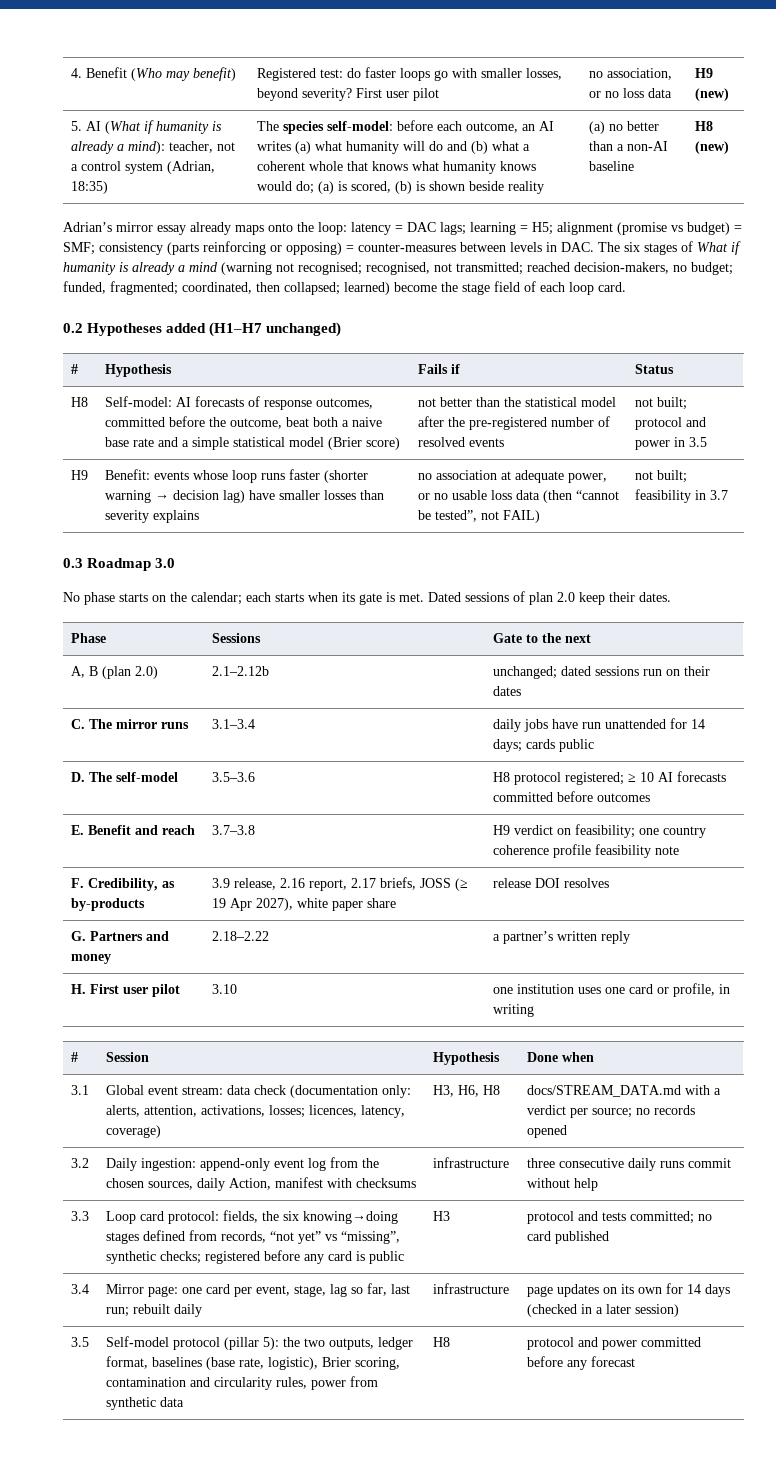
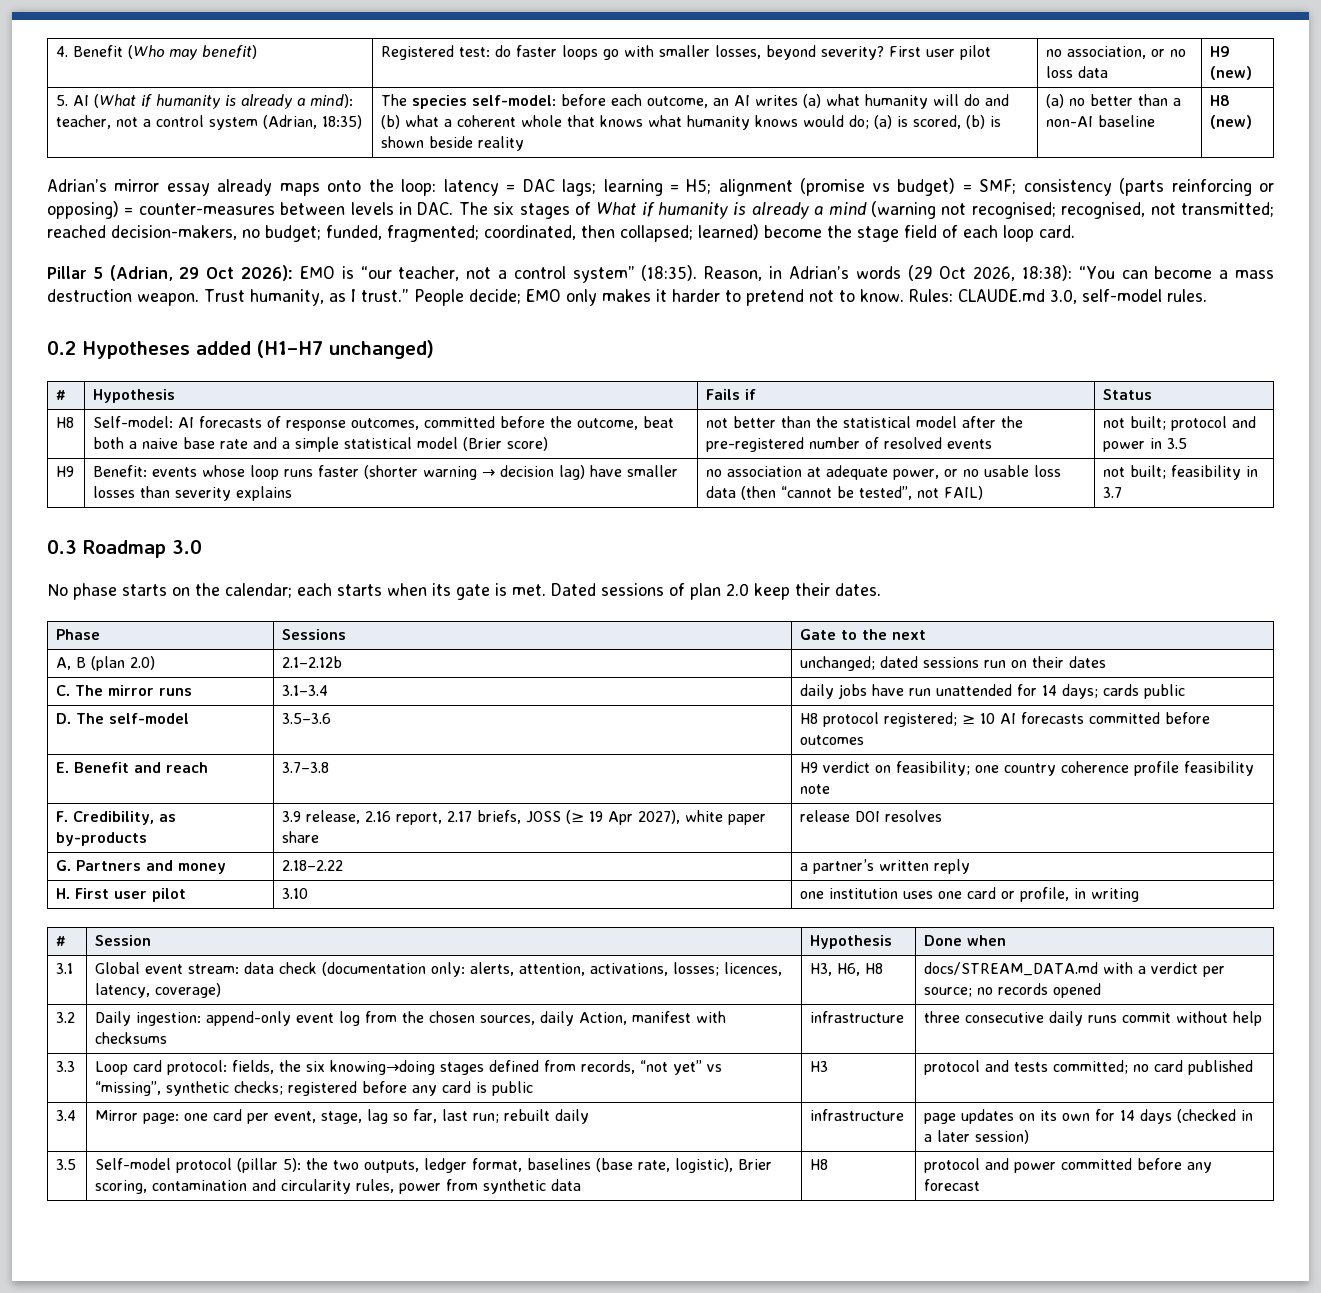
+ Pillar 5 (Adrian, 29 Oct 2026): EMO is “our teacher, not a control system” (18:35). Reason, in Adrian’s words (29 Oct 2026, 18:38): “You can become a mass destruction weapon. Trust humanity, as I trust.” People decide; EMO only makes it harder to pretend not to know. Rules: CLAUDE.md 3.0, self-model rules.

